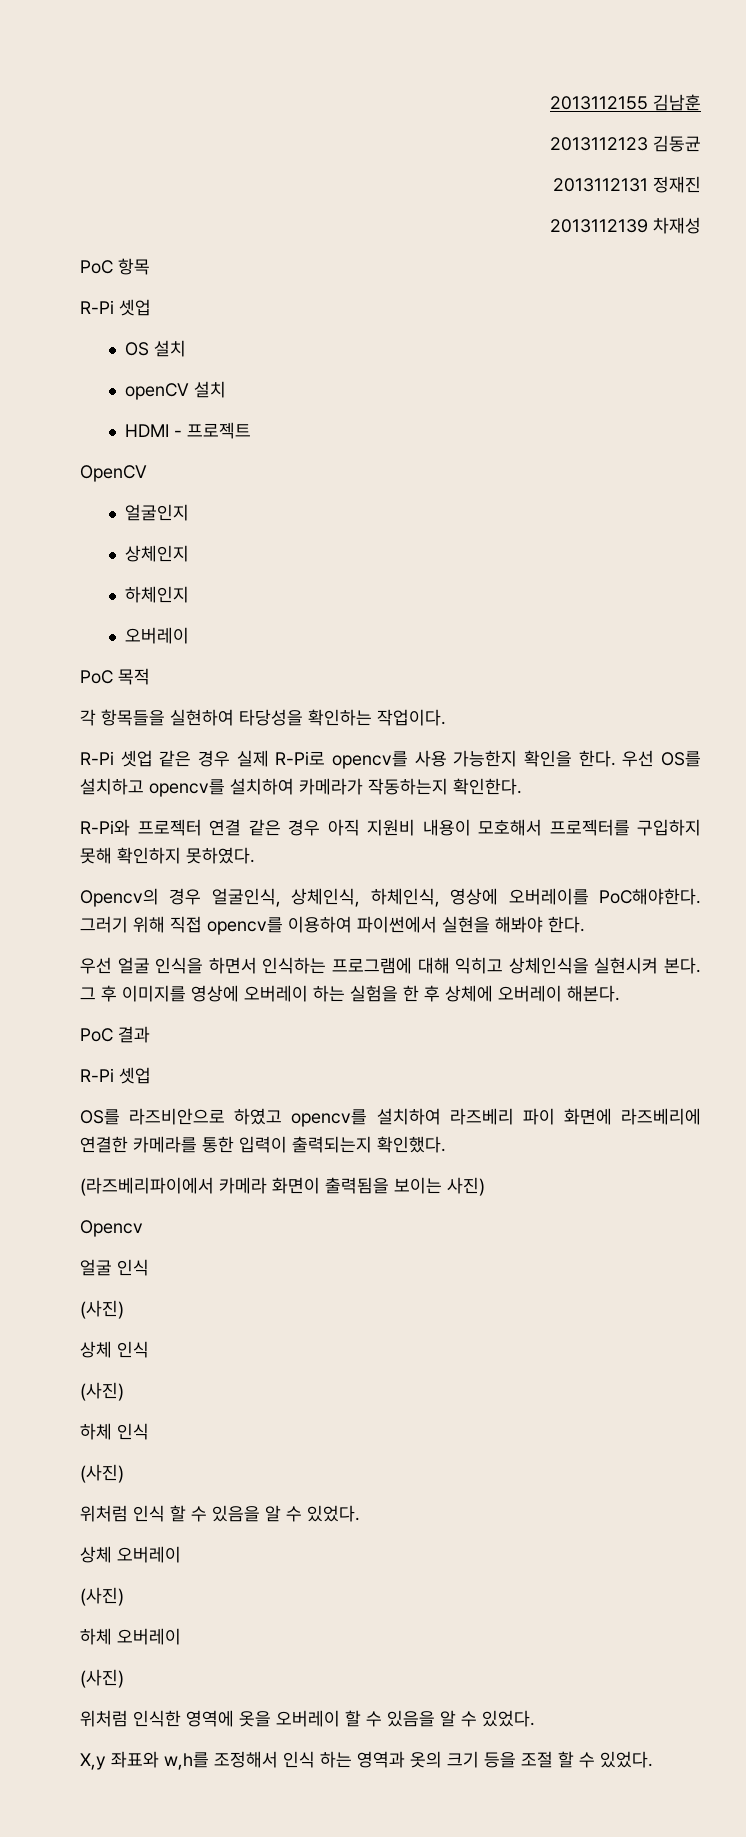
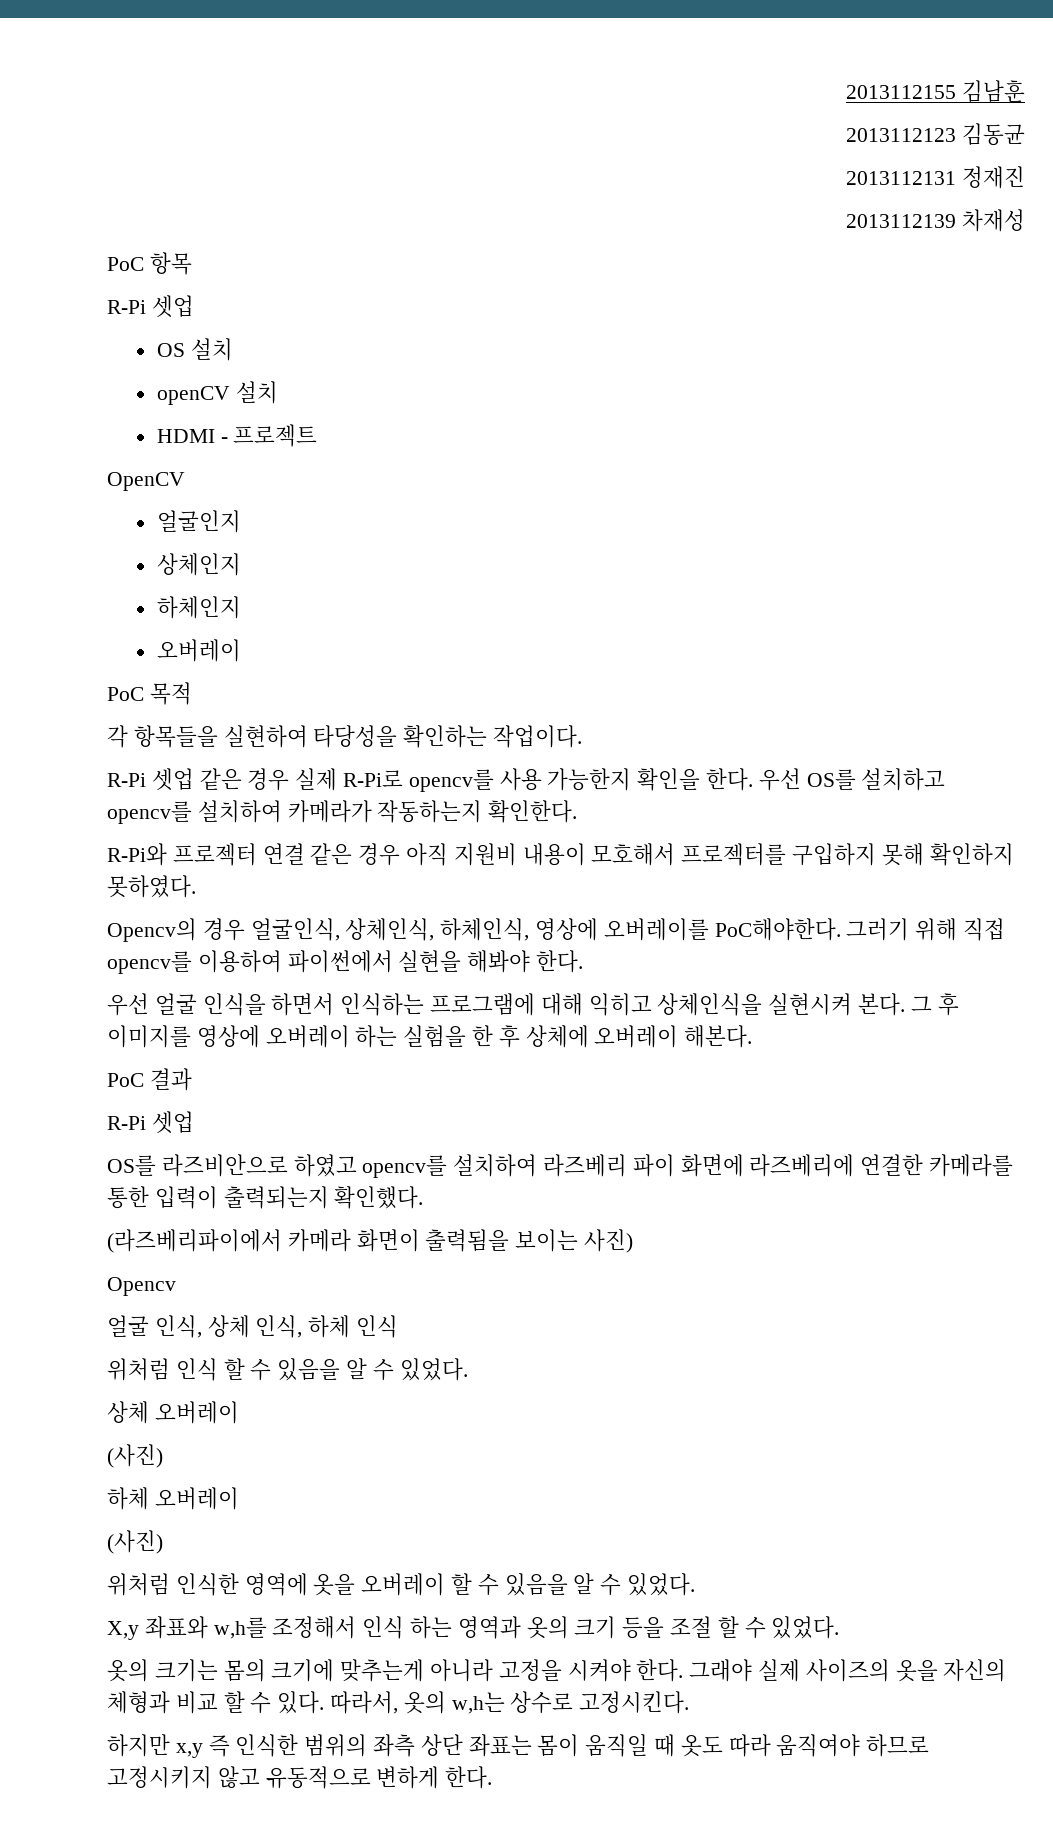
- 얼굴 인식
- (사진)
- 상체 인식
- (사진)
- 하체 인식
- (사진)
+ 얼굴 인식, 상체 인식, 하체 인식
+ 옷의 크기는 몸의 크기에 맞추는게 아니라 고정을 시켜야 한다. 그래야 실제 사이즈의 옷을 자신의 체형과 비교 할 수 있다. 따라서, 옷의 w,h는 상수로 고정시킨다.
+ 하지만 x,y 즉 인식한 범위의 좌측 상단 좌표는 몸이 움직일 때 옷도 따라 움직여야 하므로 고정시키지 않고 유동적으로 변하게 한다.

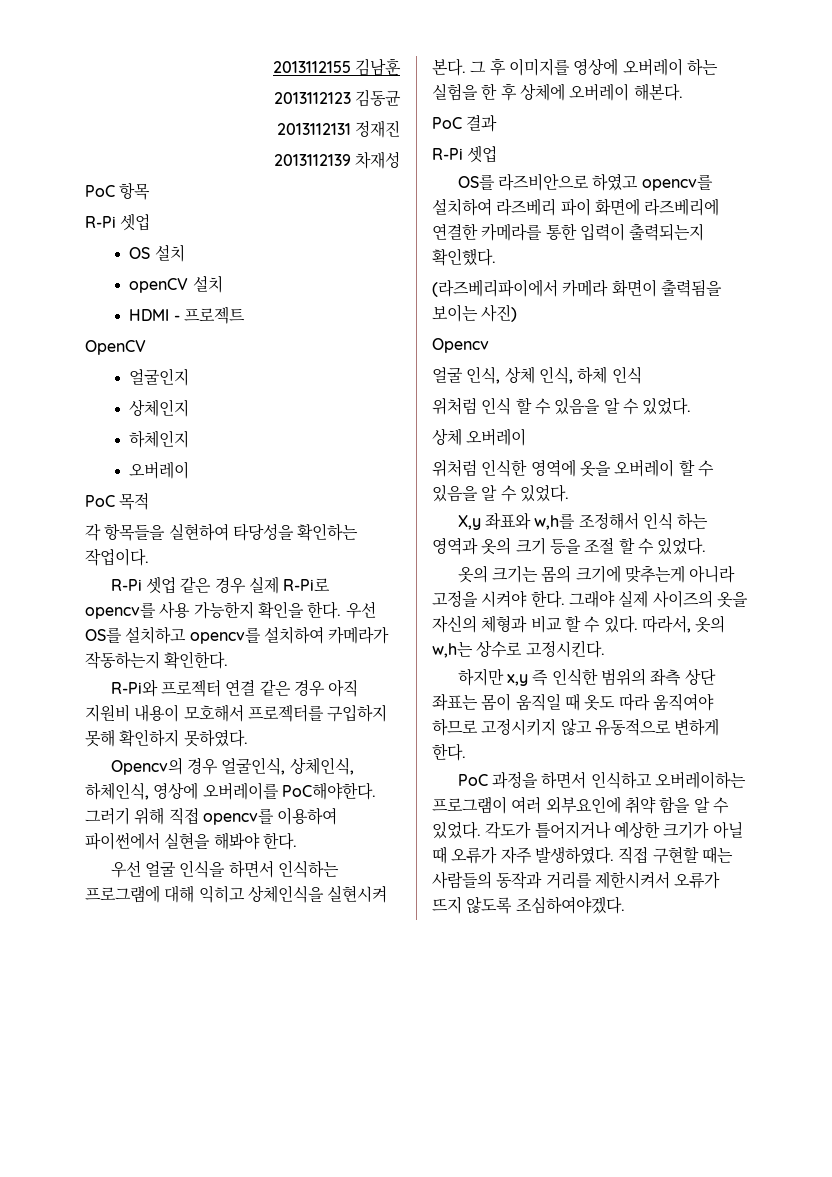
  상체 오버레이
- (사진)
- 하체 오버레이
- (사진)
+ PoC 과정을 하면서 인식하고 오버레이하는 프로그램이 여러 외부요인에 취약 함을 알 수 있었다. 각도가 틀어지거나 예상한 크기가 아닐 때 오류가 자주 발생하였다. 직접 구현할 때는 사람들의 동작과 거리를 제한시켜서 오류가 뜨지 않도록 조심하여야겠다.

